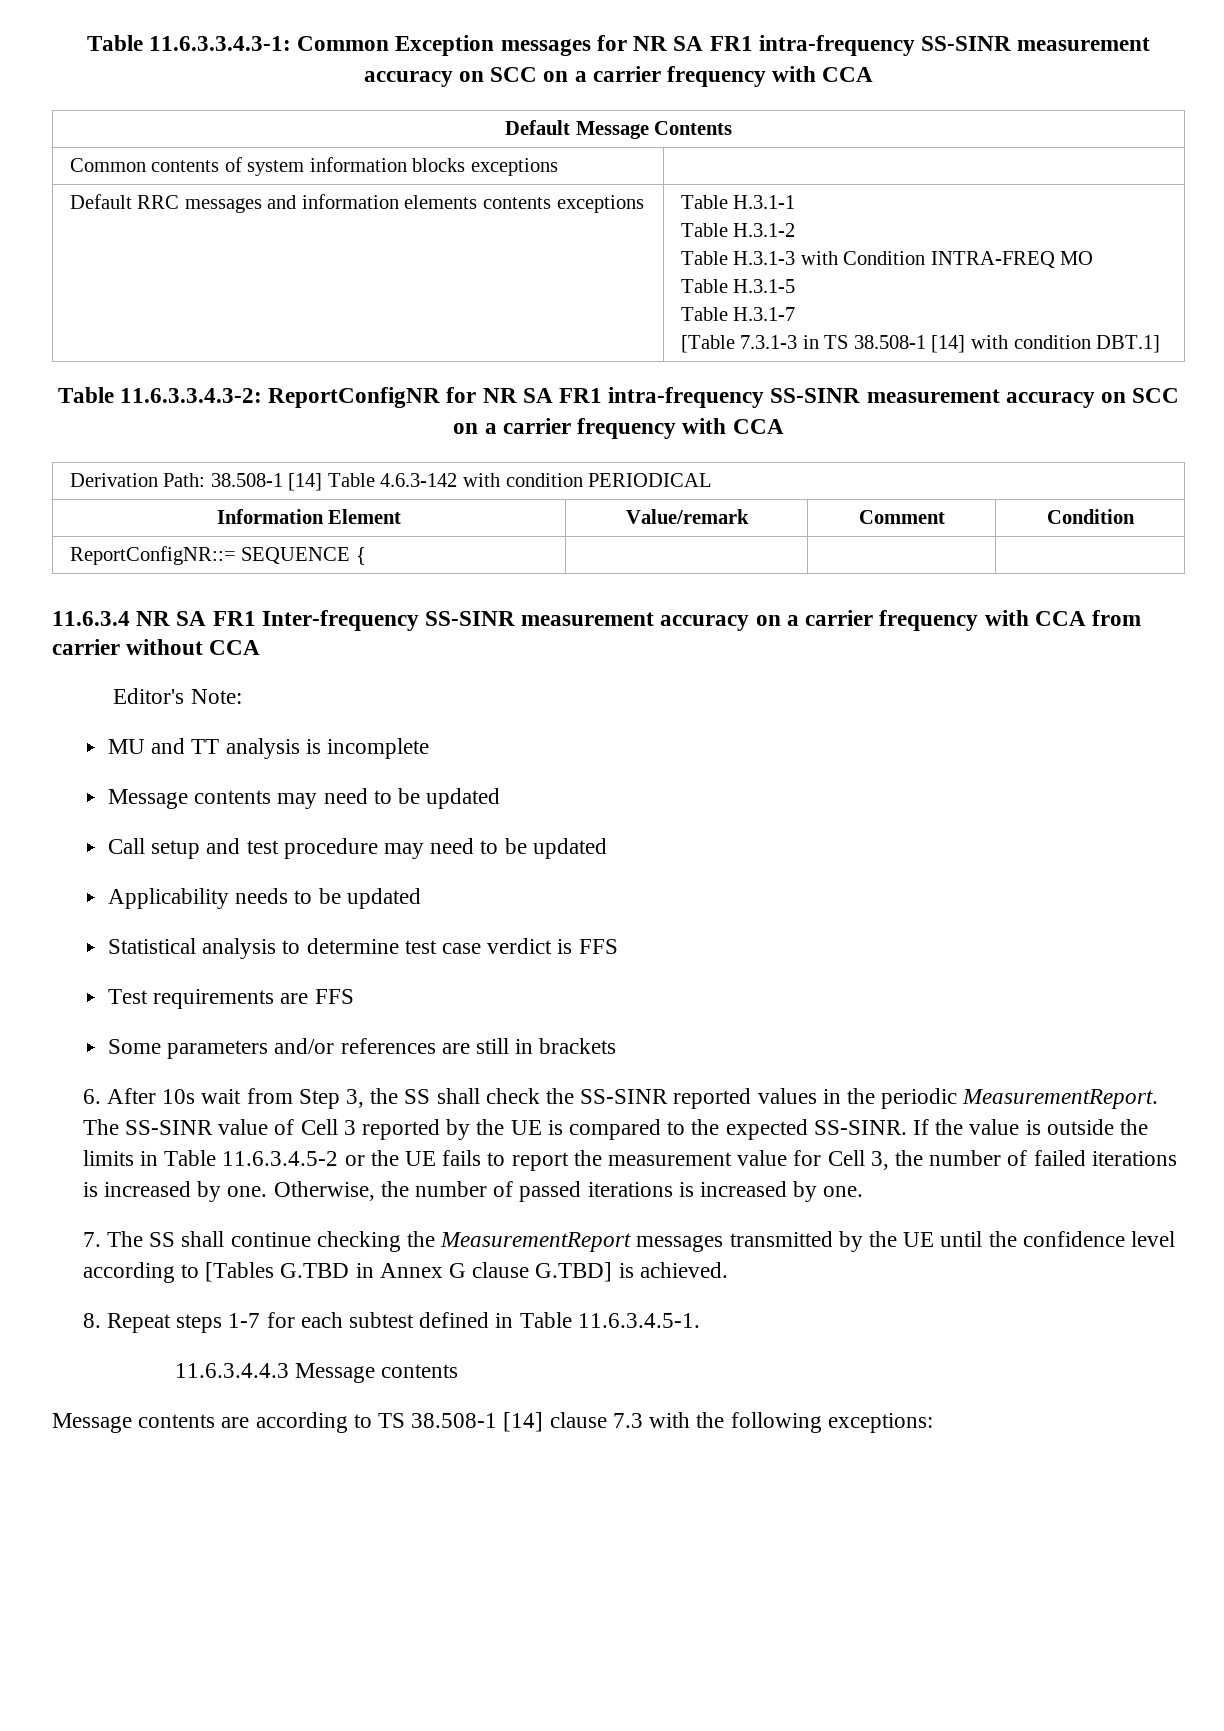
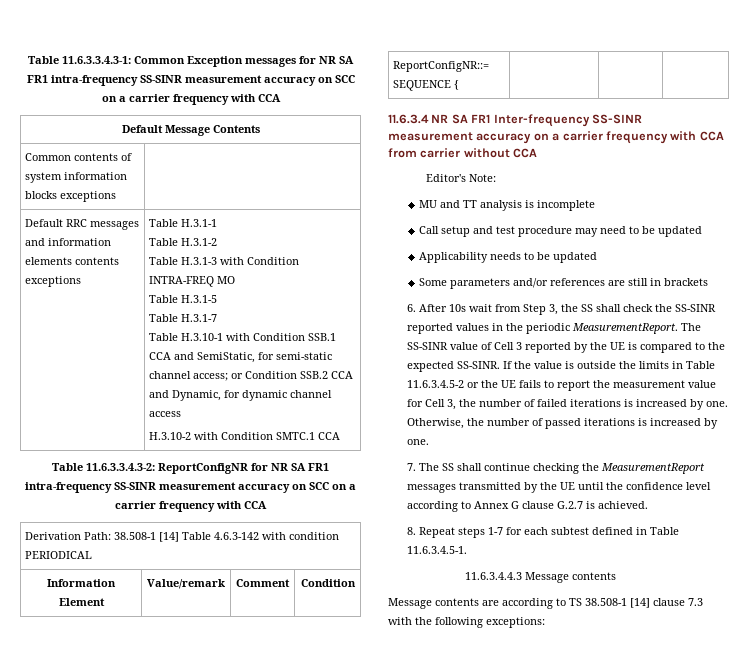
- [Table 7.3.1-3 in TS 38.508-1 [14] with condition DBT.1]
+ Table H.3.10-1 with Condition SSB.1 CCA and SemiStatic, for semi-static channel access; or Condition SSB.2 CCA and Dynamic, for dynamic channel access
+ H.3.10-2 with Condition SMTC.1 CCA
- Message contents may need to be updated
- Statistical analysis to determine test case verdict is FFS
- Test requirements are FFS
- 7. The SS shall continue checking the MeasurementReport messages transmitted by the UE until the confidence level according to [Tables G.TBD in Annex G clause G.TBD] is achieved.
+ 7. The SS shall continue checking the MeasurementReport messages transmitted by the UE until the confidence level according to Annex G clause G.2.7 is achieved.

